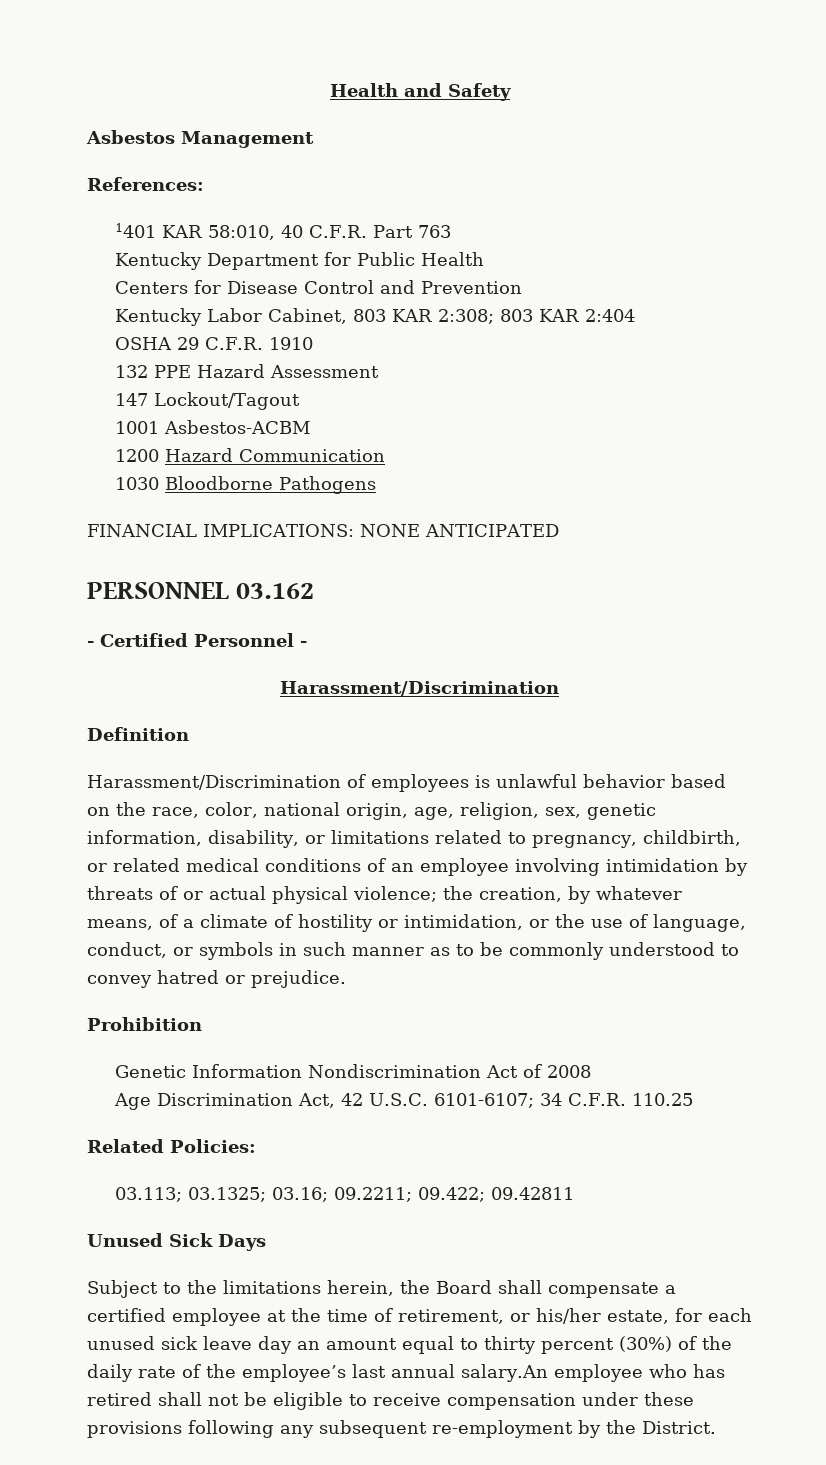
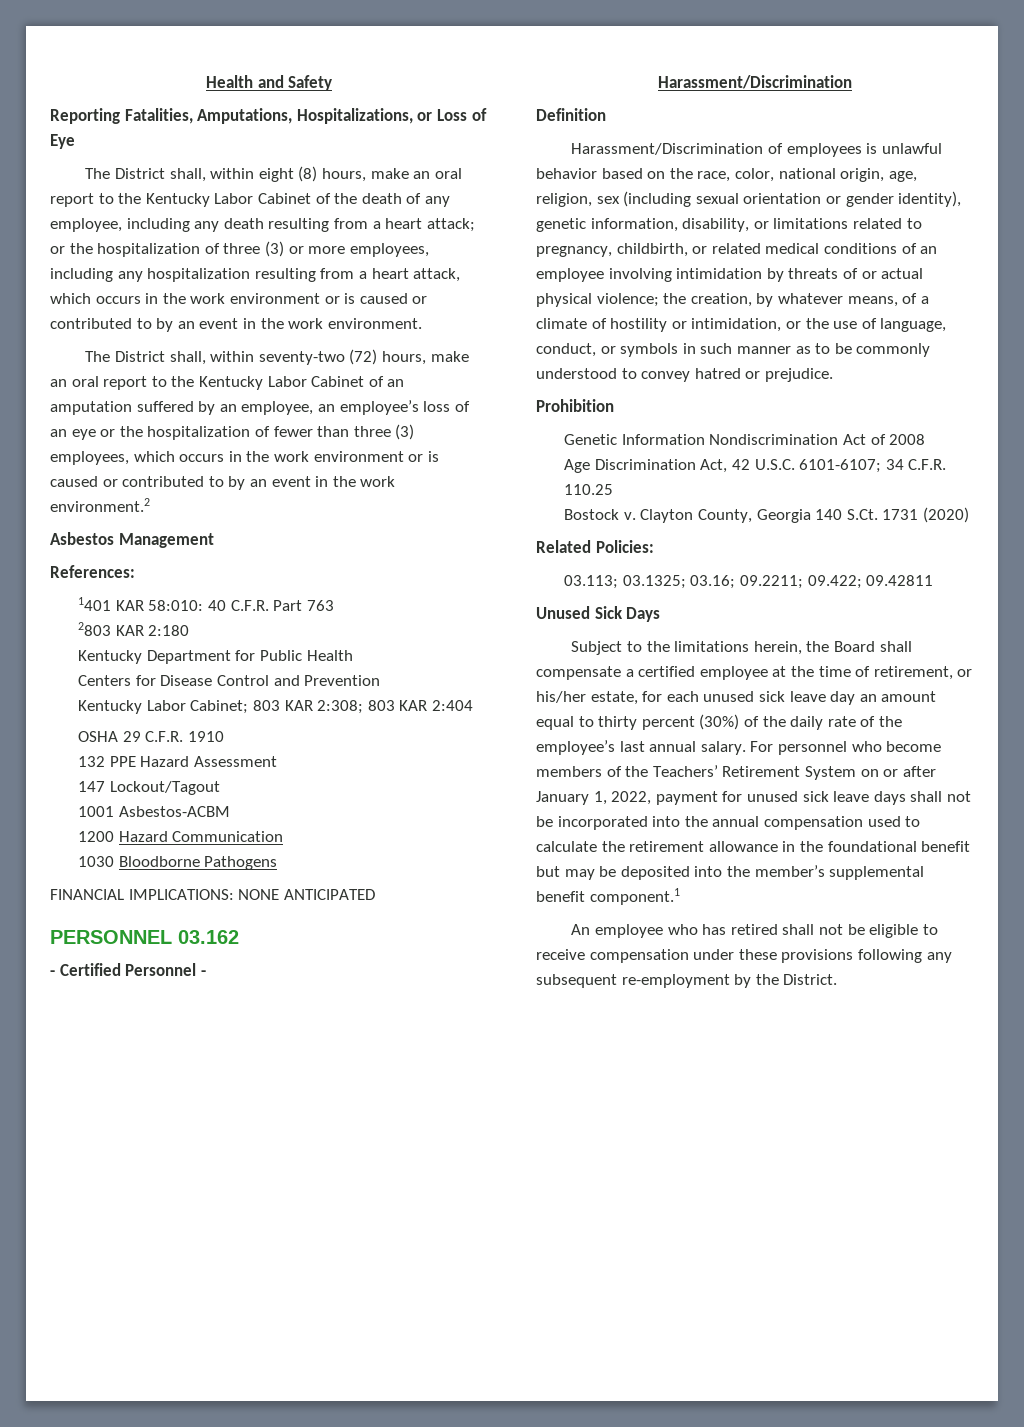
+ Reporting Fatalities, Amputations, Hospitalizations, or Loss of Eye
+ The District shall, within eight (8) hours, make an oral report to the Kentucky Labor Cabinet of the death of any employee, including any death resulting from a heart attack; or the hospitalization of three (3) or more employees, including any hospitalization resulting from a heart attack, which occurs in the work environment or is caused or contributed to by an event in the work environment.
+ The District shall, within seventy-two (72) hours, make an oral report to the Kentucky Labor Cabinet of an amputation suffered by an employee, an employee’s loss of an eye or the hospitalization of fewer than three (3) employees, which occurs in the work environment or is caused or contributed to by an event in the work environment.2
- 1401 KAR 58:010, 40 C.F.R. Part 763
+ 1401 KAR 58:010: 40 C.F.R. Part 763
+ 2803 KAR 2:180
- Kentucky Labor Cabinet, 803 KAR 2:308; 803 KAR 2:404
+ Kentucky Labor Cabinet; 803 KAR 2:308; 803 KAR 2:404
- Harassment/Discrimination of employees is unlawful behavior based on the race, color, national origin, age, religion, sex, genetic information, disability, or limitations related to pregnancy, childbirth, or related medical conditions of an employee involving intimidation by threats of or actual physical violence;
+ Harassment/Discrimination of employees is unlawful behavior based on the race, color, national origin, age, religion, sex (including sexual orientation or gender identity), genetic information, disability, or limitations related to pregnancy, childbirth, or related medical conditions of an employee involving intimidation by threats of or actual physical violence;
+ Bostock v. Clayton County, Georgia 140 S.Ct. 1731 (2020)
- Subject to the limitations herein, the Board shall compensate a certified employee at the time of retirement, or his/her estate, for each unused sick leave day an amount equal to thirty percent (30%) of the daily rate of the employee’s last annual salary.An employee who has retired shall not be eligible to receive compensation under these provisions following any subsequent re-employment by the District.
+ Subject to the limitations herein, the Board shall compensate a certified employee at the time of retirement, or his/her estate, for each unused sick leave day an amount equal to thirty percent (30%) of the daily rate of the employee’s last annual salary. For personnel who become members of the Teachers’ Retirement System on or after January 1, 2022, payment for unused sick leave days shall not be incorporated into the annual compensation used to calculate the retirement allowance in the foundational benefit but may be deposited into the member’s supplemental benefit component.1
+ An employee who has retired shall not be eligible to receive compensation under these provisions following any subsequent re-employment by the District.

